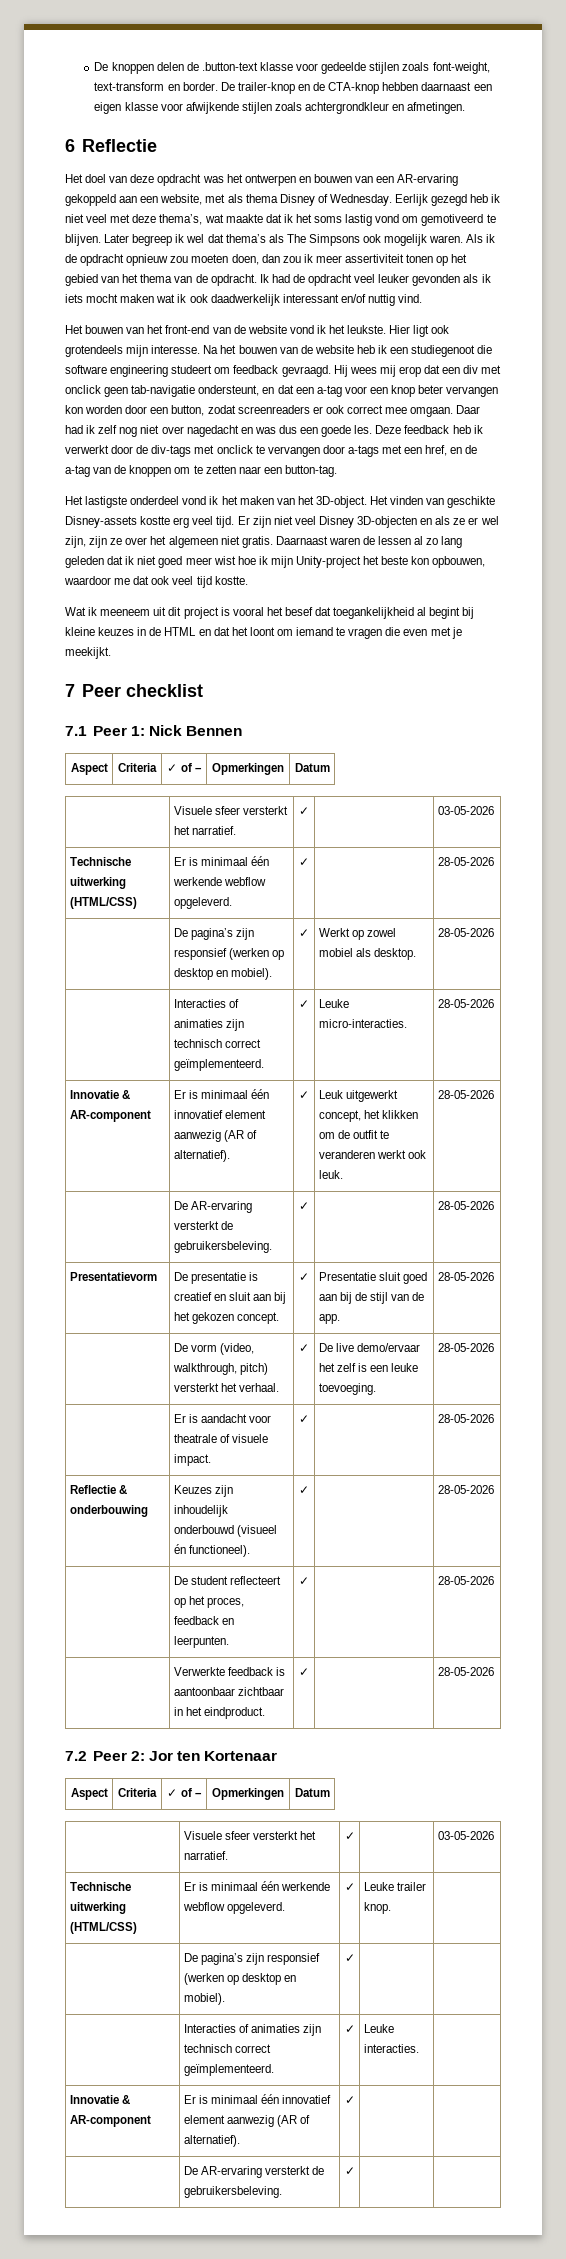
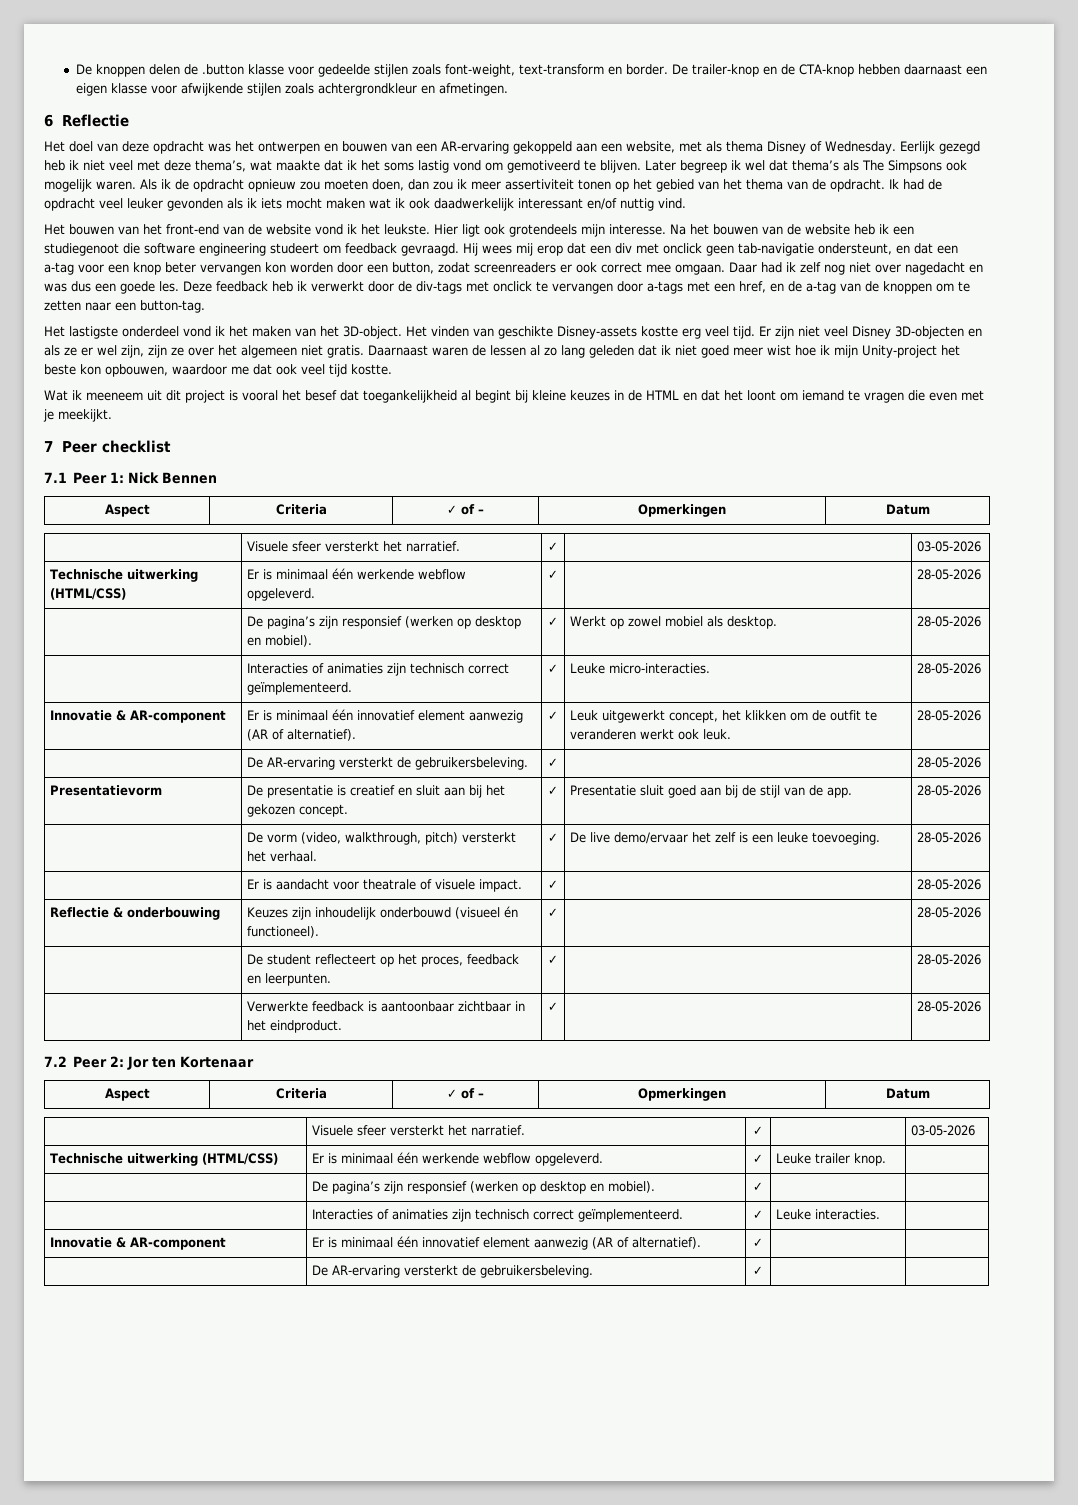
- De knoppen delen de .button-text klasse voor gedeelde stijlen zoals font-weight, text-transform en border.
+ De knoppen delen de .button klasse voor gedeelde stijlen zoals font-weight, text-transform en border.

